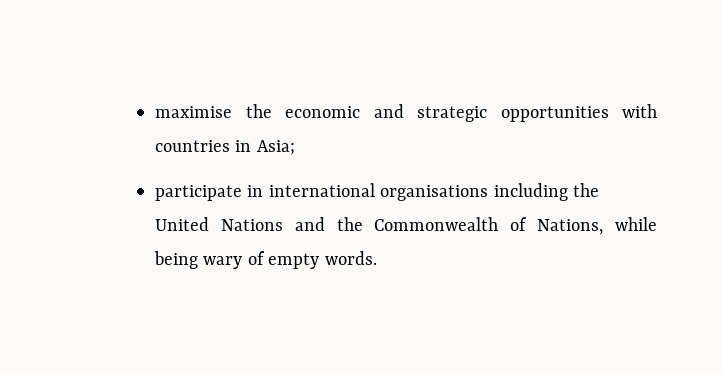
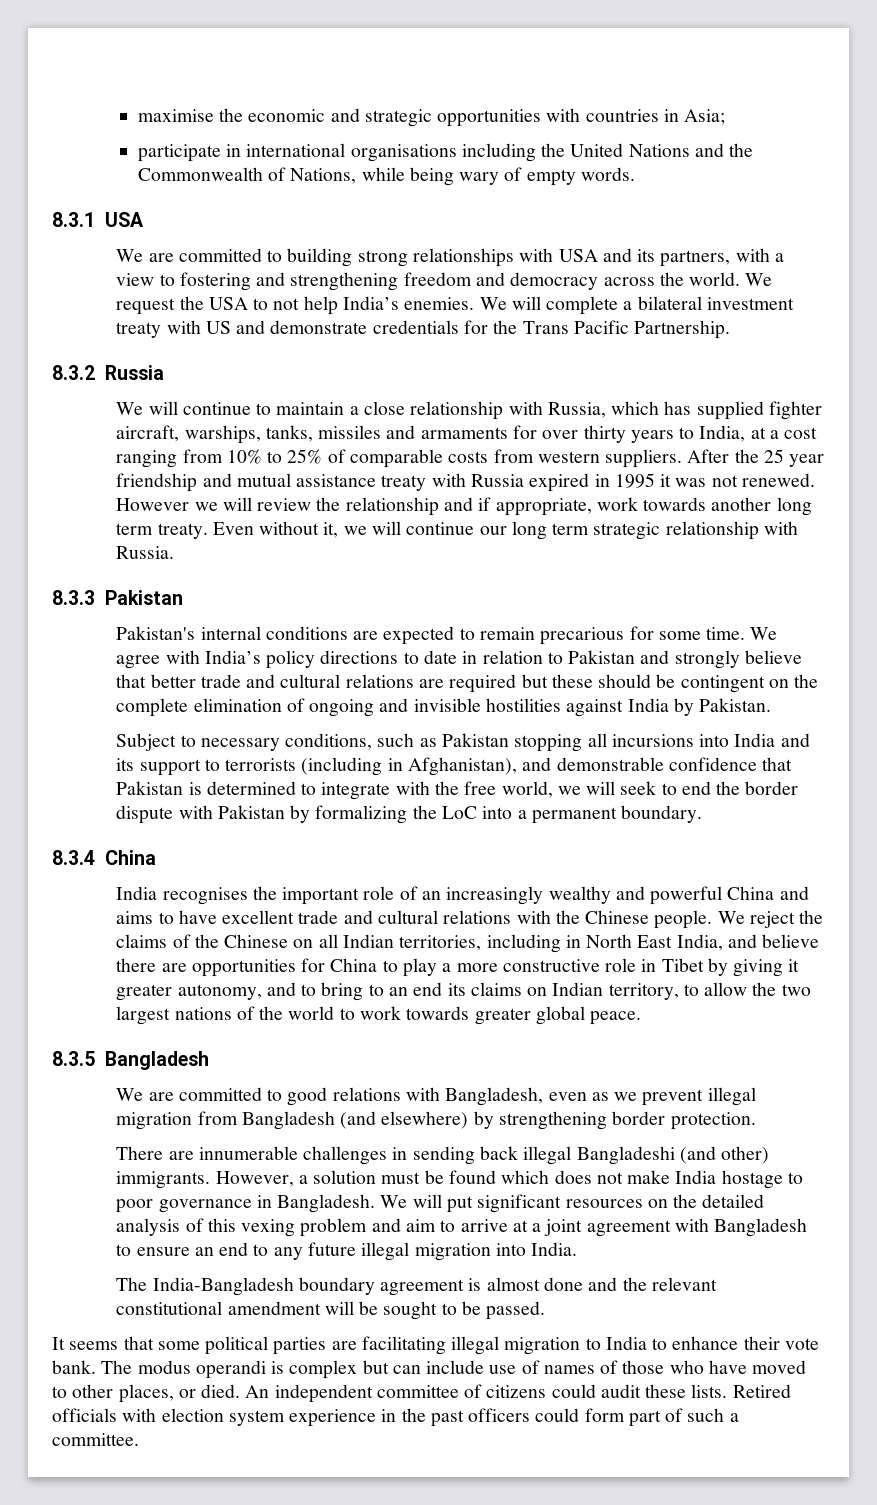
+ 8.3.1 USA
+ We are committed to building strong relationships with USA and its partners, with a view to fostering and strengthening freedom and democracy across the world. We request the USA to not help India’s enemies. We will complete a bilateral investment treaty with US and demonstrate credentials for the Trans Pacific Partnership.
+ 8.3.2 Russia
+ We will continue to maintain a close relationship with Russia, which has supplied fighter aircraft, warships, tanks, missiles and armaments for over thirty years to India, at a cost ranging from 10% to 25% of comparable costs from western suppliers. After the 25 year friendship and mutual assistance treaty with Russia expired in 1995 it was not renewed. However we will review the relationship and if appropriate, work towards another long term treaty. Even without it, we will continue our long term strategic relationship with Russia.
+ 8.3.3 Pakistan
+ Pakistan's internal conditions are expected to remain precarious for some time. We agree with India’s policy directions to date in relation to Pakistan and strongly believe that better trade and cultural relations are required but these should be contingent on the complete elimination of ongoing and invisible hostilities against India by Pakistan.
+ Subject to necessary conditions, such as Pakistan stopping all incursions into India and its support to terrorists (including in Afghanistan), and demonstrable confidence that Pakistan is determined to integrate with the free world, we will seek to end the border dispute with Pakistan by formalizing the LoC into a permanent boundary.
+ 8.3.4 China
+ India recognises the important role of an increasingly wealthy and powerful China and aims to have excellent trade and cultural relations with the Chinese people. We reject the claims of the Chinese on all Indian territories, including in North East India, and believe there are opportunities for China to play a more constructive role in Tibet by giving it greater autonomy, and to bring to an end its claims on Indian territory, to allow the two largest nations of the world to work towards greater global peace.
+ 8.3.5 Bangladesh
+ We are committed to good relations with Bangladesh, even as we prevent illegal migration from Bangladesh (and elsewhere) by strengthening border protection.
+ There are innumerable challenges in sending back illegal Bangladeshi (and other) immigrants. However, a solution must be found which does not make India hostage to poor governance in Bangladesh. We will put significant resources on the detailed analysis of this vexing problem and aim to arrive at a joint agreement with Bangladesh to ensure an end to any future illegal migration into India.
+ The India-Bangladesh boundary agreement is almost done and the relevant constitutional amendment will be sought to be passed.
+ It seems that some political parties are facilitating illegal migration to India to enhance their vote bank. The modus operandi is complex but can include use of names of those who have moved to other places, or died. An independent committee of citizens could audit these lists. Retired officials with election system experience in the past officers could form part of such a committee.

